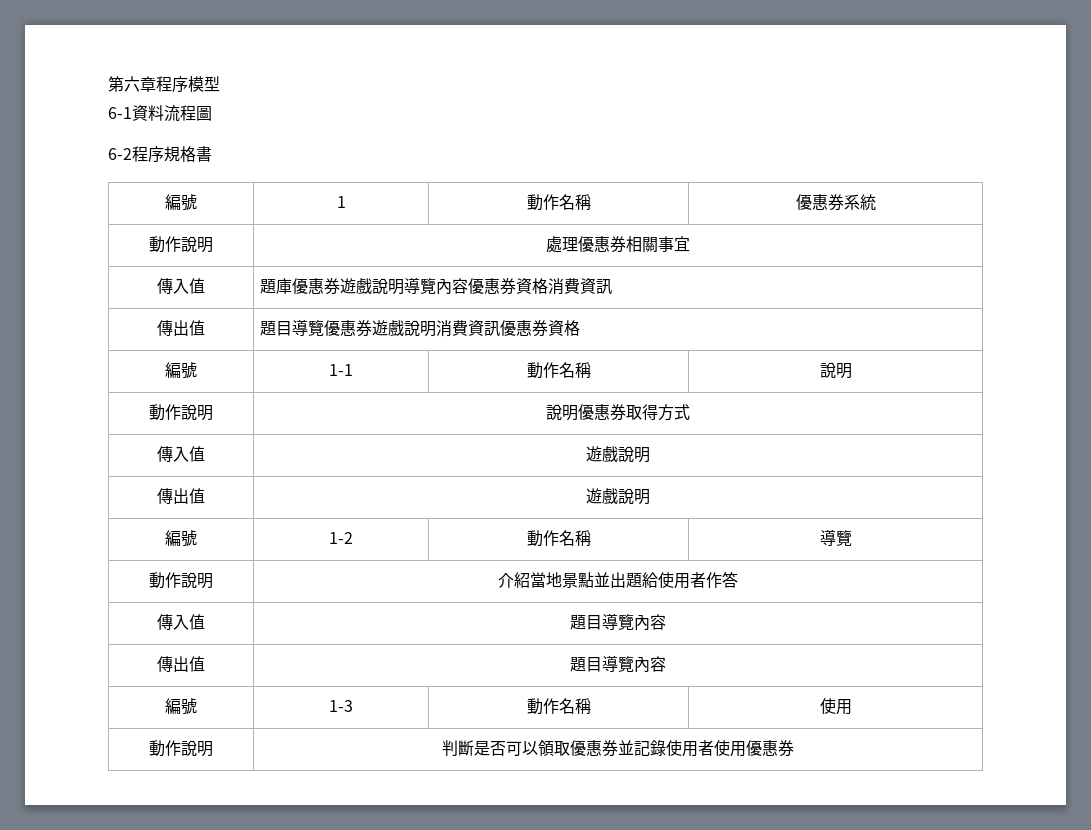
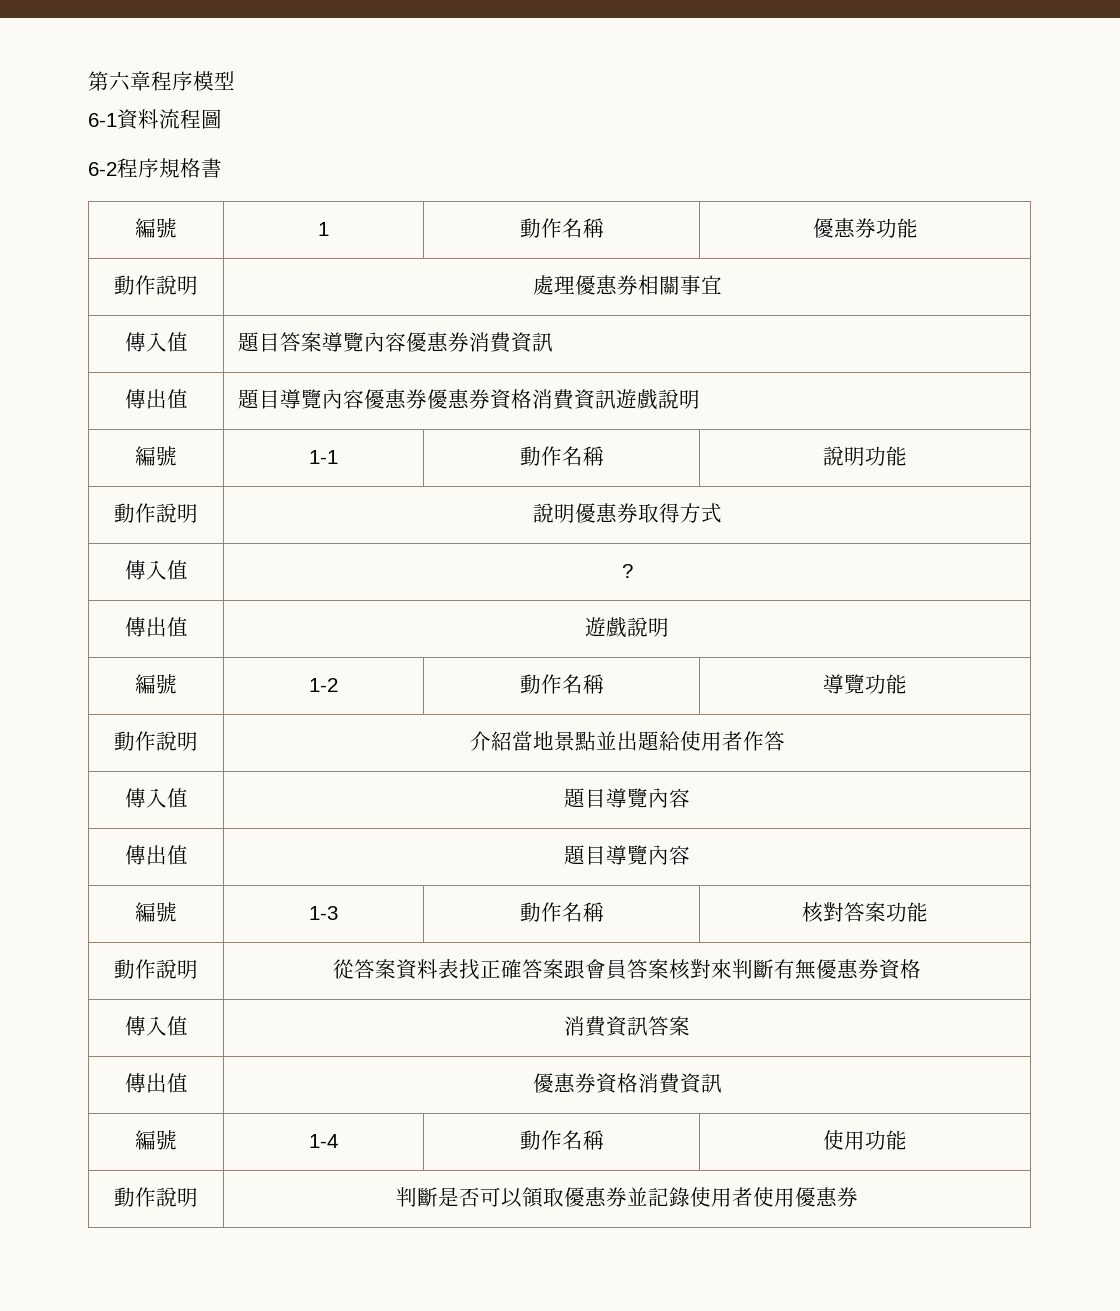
- 編號 | 1 | 動作名稱 | 優惠券系統
+ 編號 | 1 | 動作名稱 | 優惠券功能
- 傳入值 | 題庫優惠券遊戲說明導覽內容優惠券資格消費資訊
+ 傳入值 | 題目答案導覽內容優惠券消費資訊
- 傳出值 | 題目導覽優惠券遊戲說明消費資訊優惠券資格
+ 傳出值 | 題目導覽內容優惠券優惠券資格消費資訊遊戲說明
- 編號 | 1-1 | 動作名稱 | 說明
+ 編號 | 1-1 | 動作名稱 | 說明功能
- 傳入值 | 遊戲說明
+ 傳入值 | ?
- 編號 | 1-2 | 動作名稱 | 導覽
+ 編號 | 1-2 | 動作名稱 | 導覽功能
- 編號 | 1-3 | 動作名稱 | 使用
+ 編號 | 1-3 | 動作名稱 | 核對答案功能
+ 動作說明 | 從答案資料表找正確答案跟會員答案核對來判斷有無優惠券資格
+ 傳入值 | 消費資訊答案
+ 傳出值 | 優惠券資格消費資訊
+ 編號 | 1-4 | 動作名稱 | 使用功能

